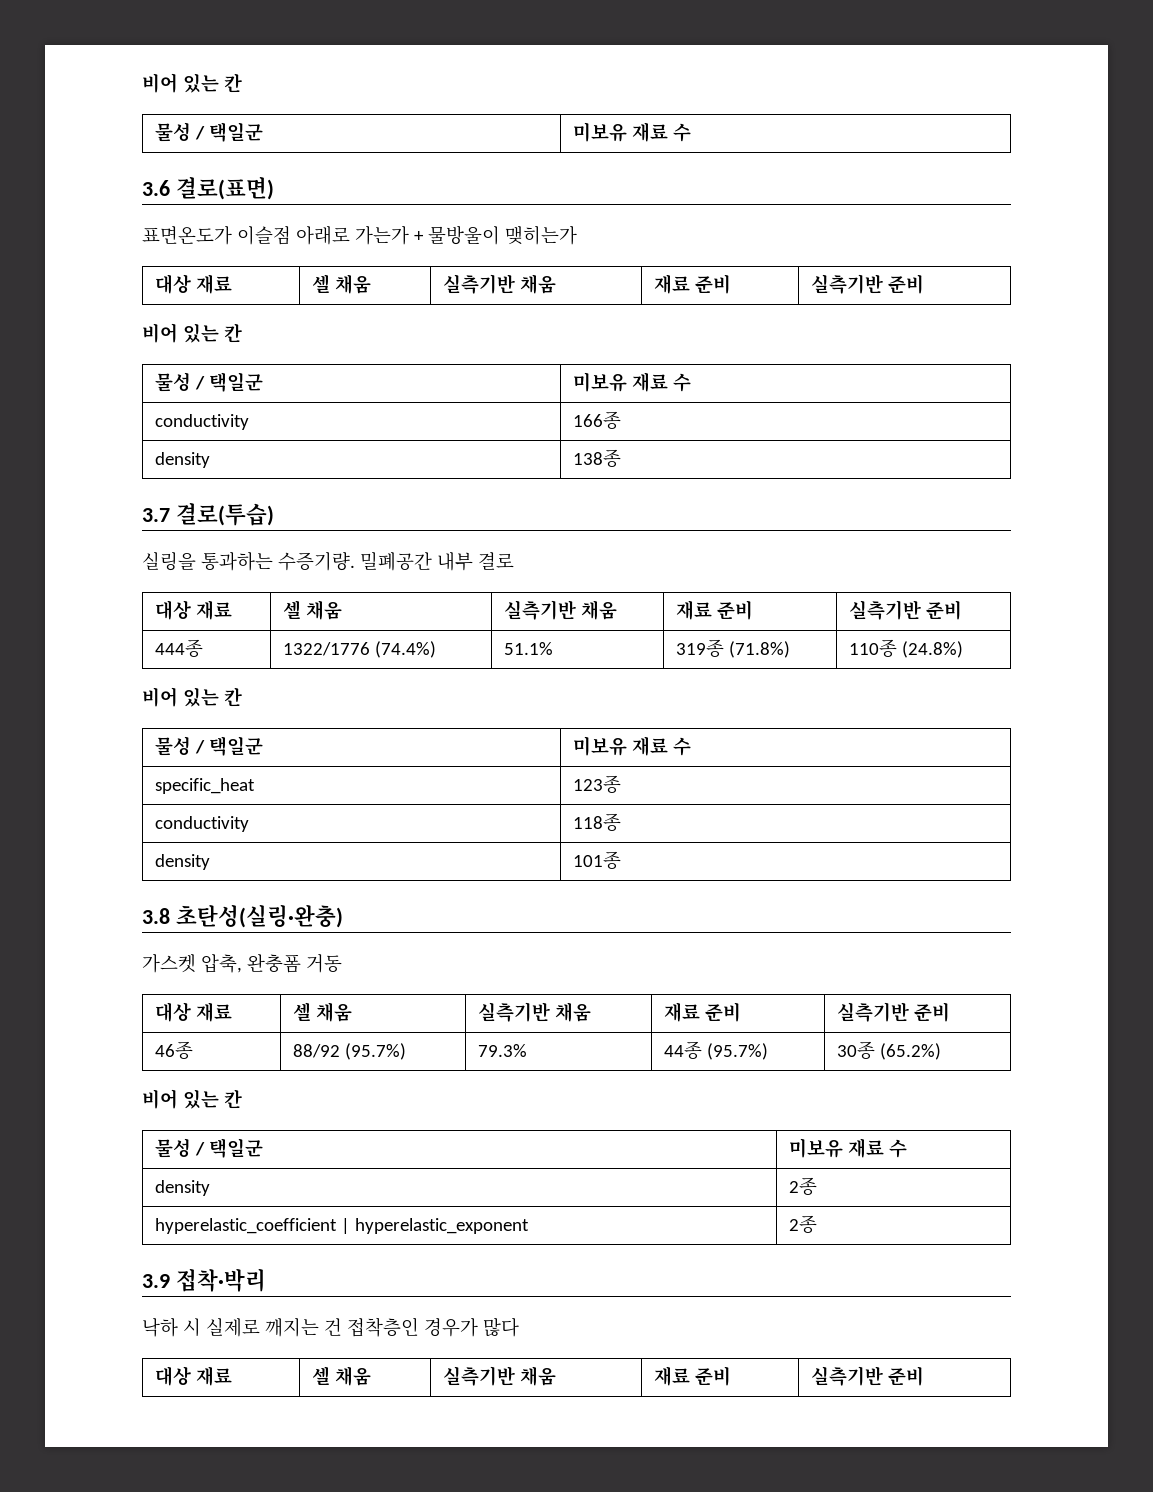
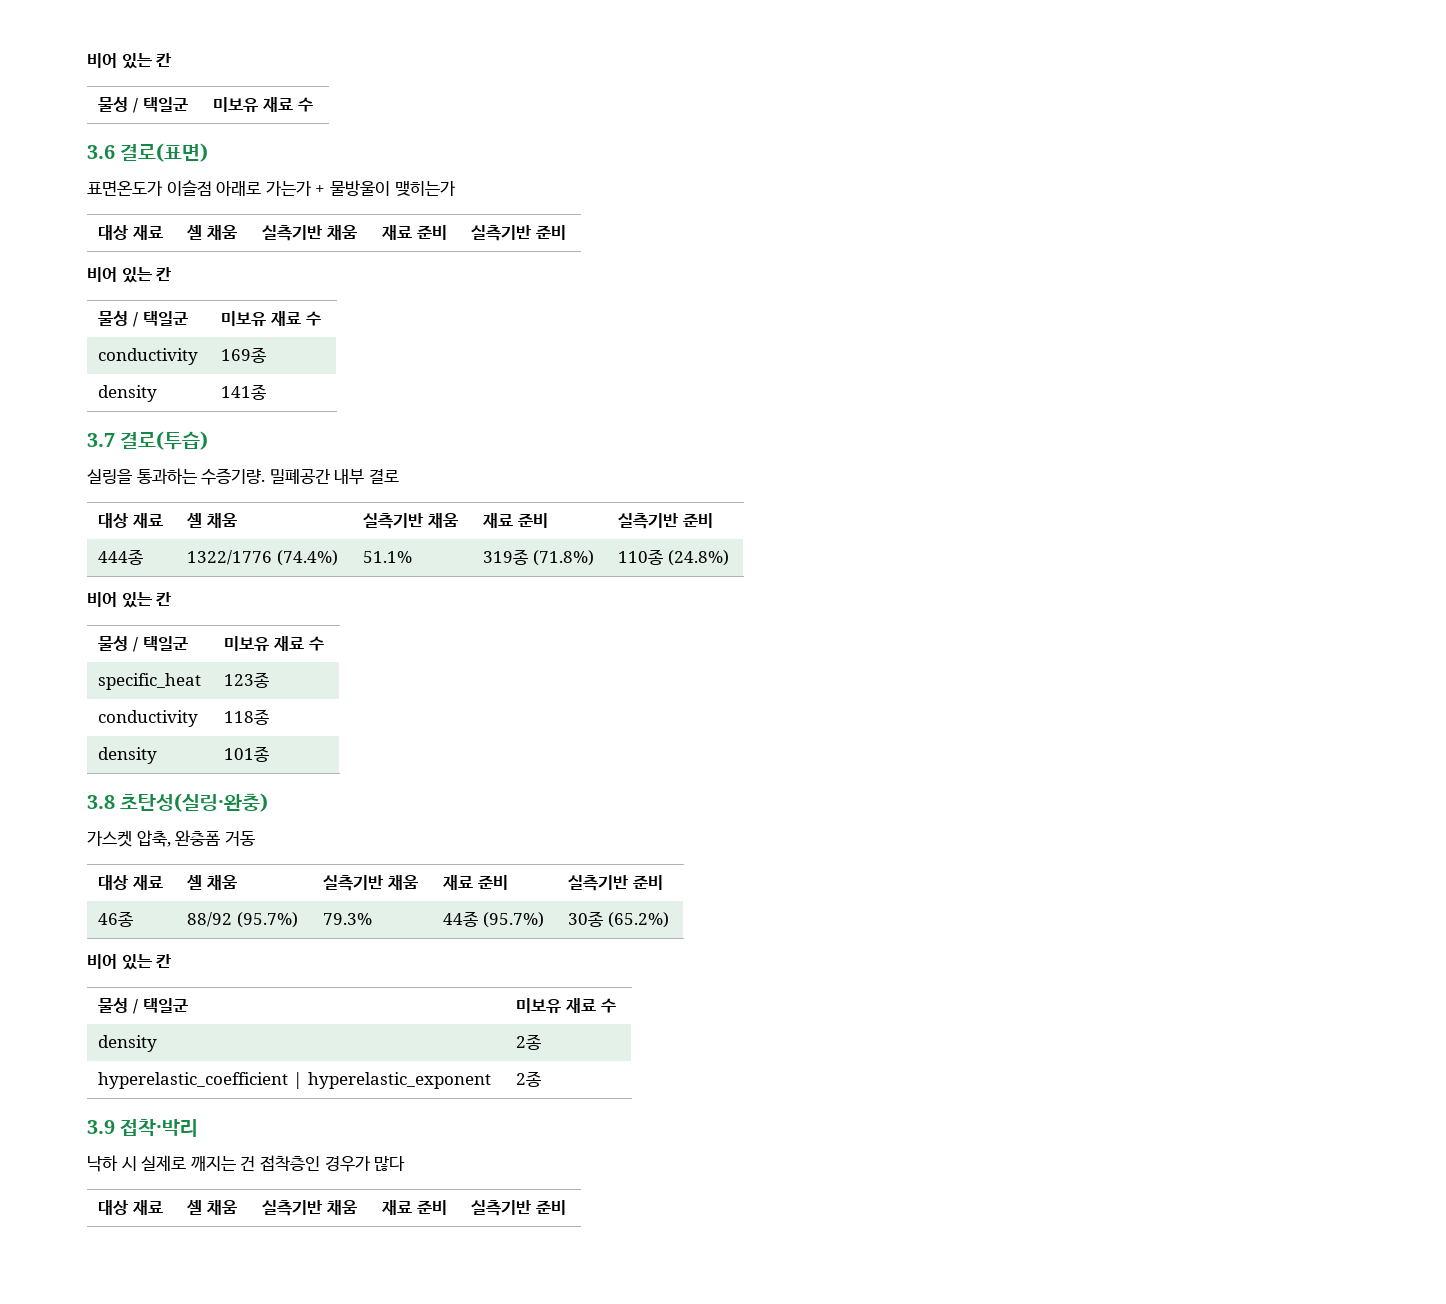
- conductivity | 166종
- density | 138종
+ conductivity | 169종
+ density | 141종

